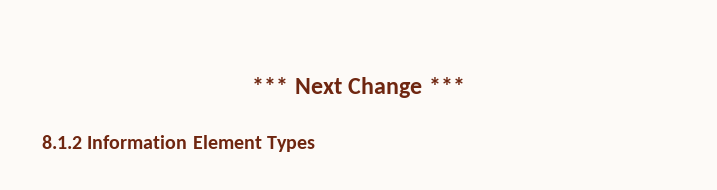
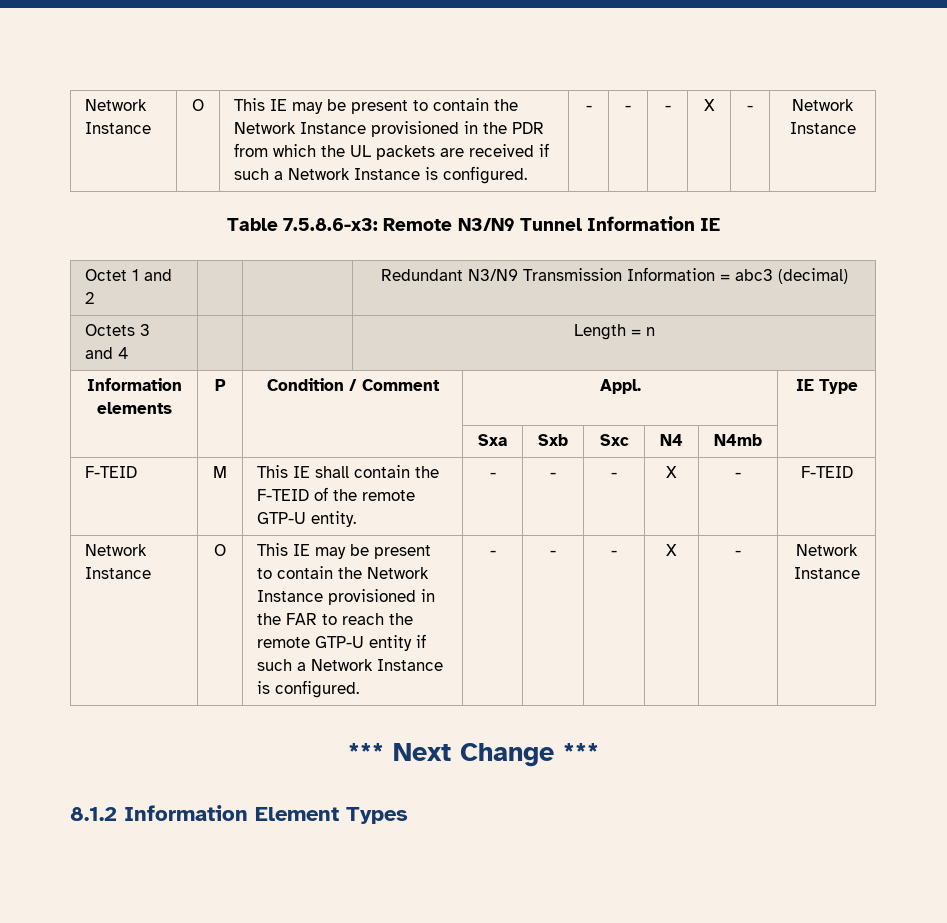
+ Network Instance | O | This IE may be present to contain the Network Instance provisioned in the PDR from which the UL packets are received if such a Network Instance is configured. | - | - | - | X | - | Network Instance
+ Table 7.5.8.6-x3: Remote N3/N9 Tunnel Information IE
+ Octet 1 and 2 | | | Redundant N3/N9 Transmission Information = abc3 (decimal)
+ Octets 3 and 4 | | | Length = n
+ Information elements | P | Condition / Comment | Appl. | IE Type
+ | | | Sxa | Sxb | Sxc | N4 | N4mb |
+ F-TEID | M | This IE shall contain the F-TEID of the remote GTP-U entity. | - | - | - | X | - | F-TEID
+ Network Instance | O | This IE may be present to contain the Network Instance provisioned in the FAR to reach the remote GTP-U entity if such a Network Instance is configured. | - | - | - | X | - | Network Instance

